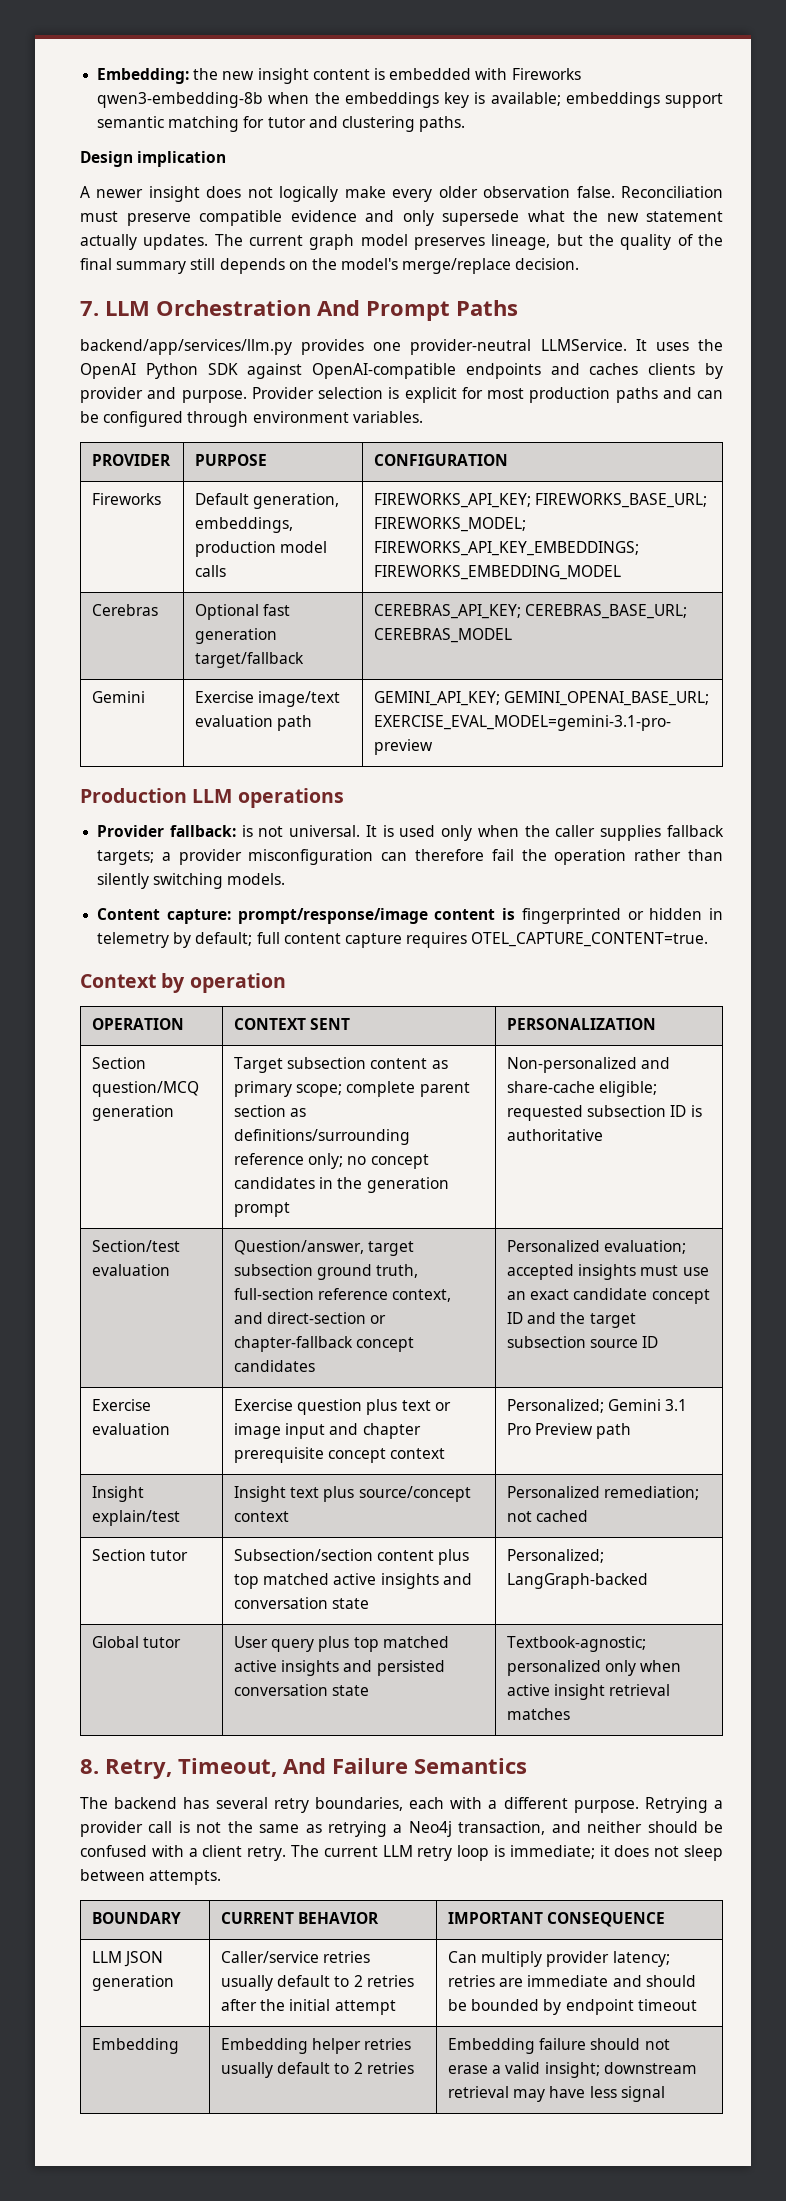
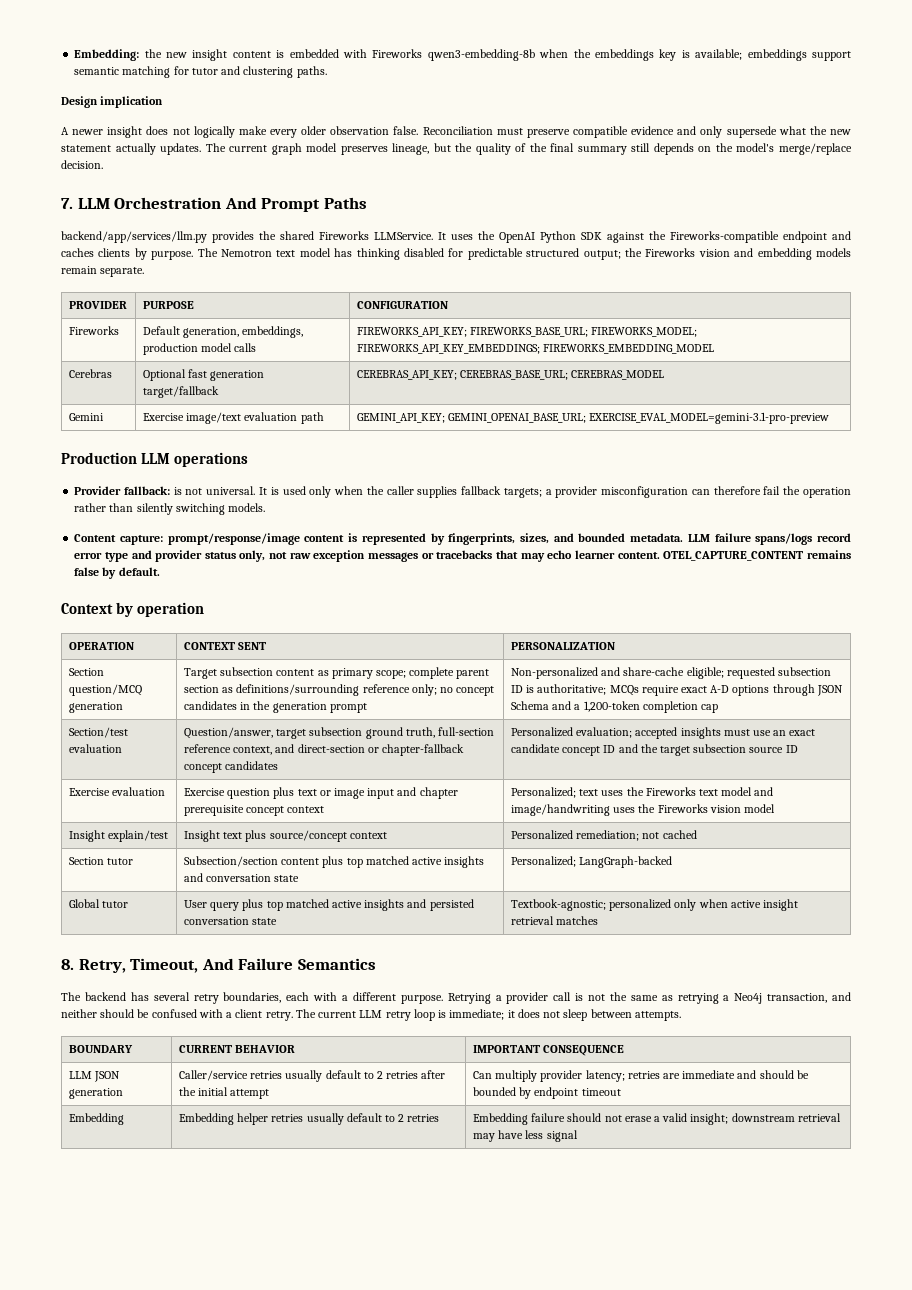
- backend/app/services/llm.py provides one provider-neutral LLMService.
+ backend/app/services/llm.py provides the shared Fireworks LLMService.
- It uses the OpenAI Python SDK against OpenAI-compatible endpoints and caches clients by provider and purpose. Provider selection is explicit for most production paths and can be configured through environment variables.
+ It uses the OpenAI Python SDK against the Fireworks-compatible endpoint and caches clients by purpose. The Nemotron text model has thinking disabled for predictable structured output; the Fireworks vision and embedding models remain separate.
- Content capture: prompt/response/image content is fingerprinted or hidden in telemetry by default; full content capture requires OTEL_CAPTURE_CONTENT=true.
+ Content capture: prompt/response/image content is represented by fingerprints, sizes, and bounded metadata. LLM failure spans/logs record error type and provider status only, not raw exception messages or tracebacks that may echo learner content. OTEL_CAPTURE_CONTENT remains false by default.
- Non-personalized and share-cache eligible; requested subsection ID is authoritative
+ Non-personalized and share-cache eligible; requested subsection ID is authoritative; MCQs require exact A-D options through JSON Schema and a 1,200-token completion cap
- Exercise evaluation | Exercise question plus text or image input and chapter prerequisite concept context | Personalized; Gemini 3.1 Pro Preview path
+ Exercise evaluation | Exercise question plus text or image input and chapter prerequisite concept context | Personalized; text uses the Fireworks text model and image/handwriting uses the Fireworks vision model

